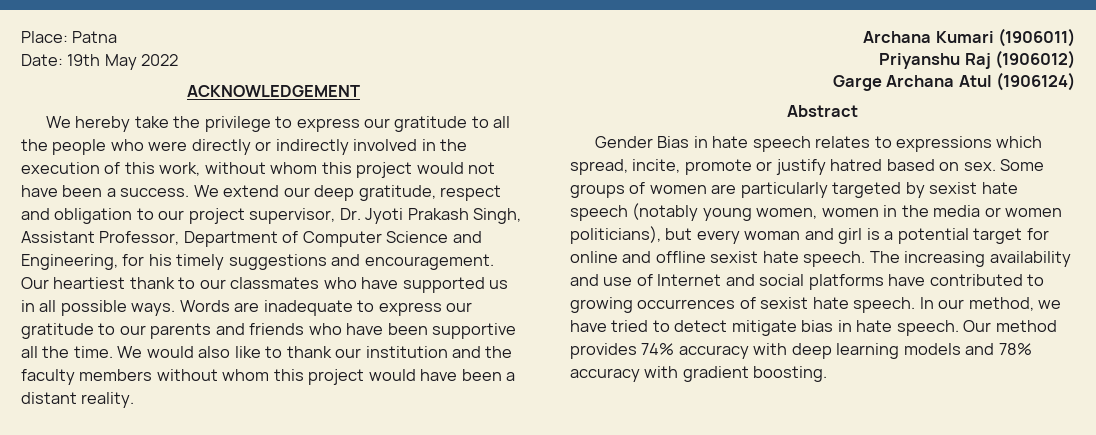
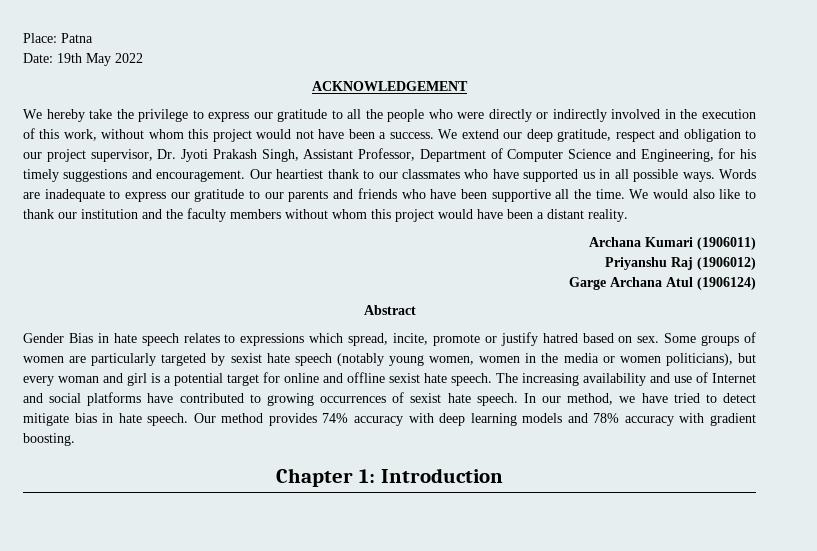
+ Chapter 1: Introduction

